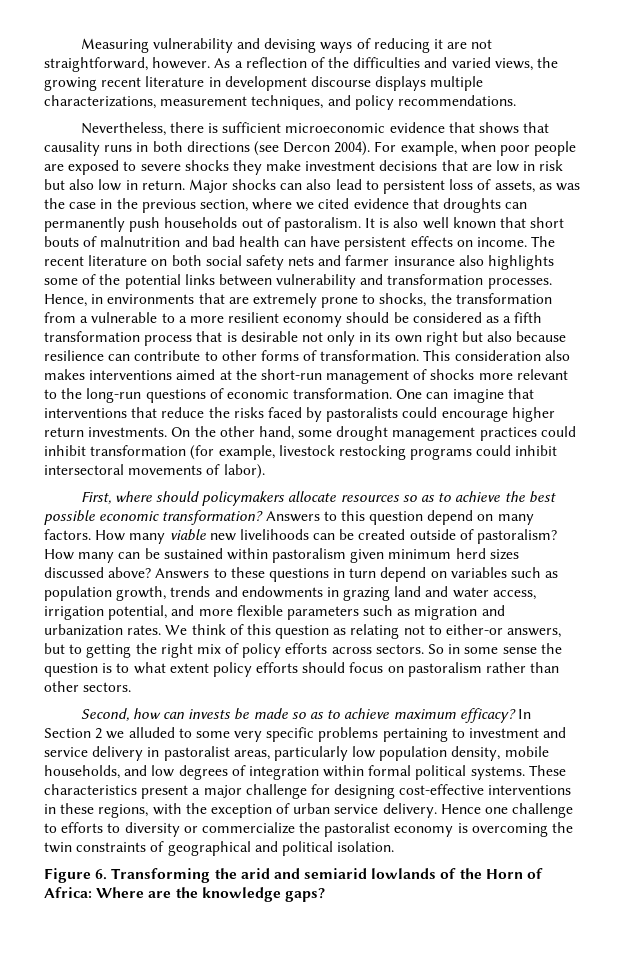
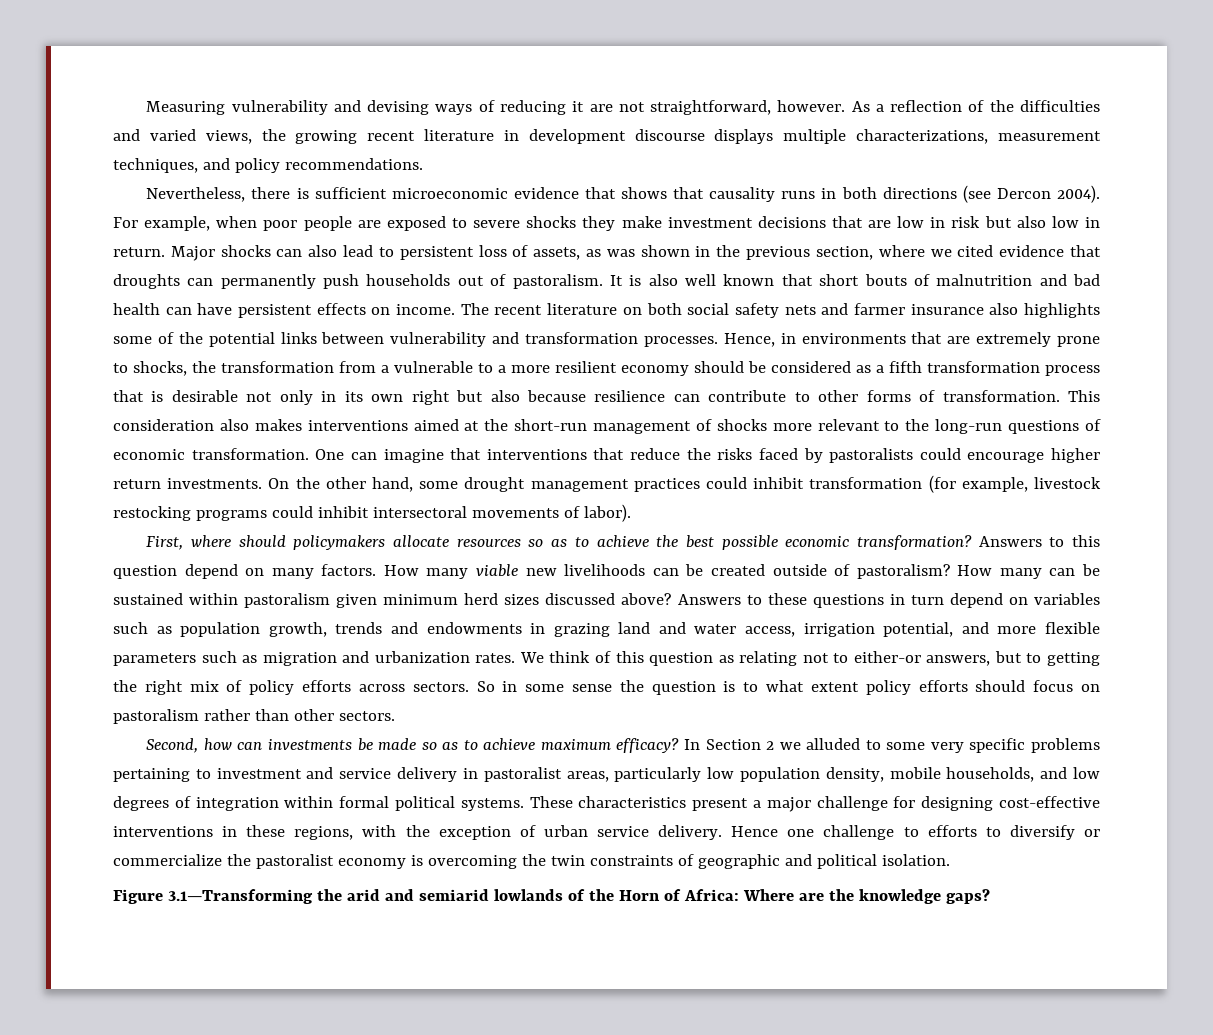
- Major shocks can also lead to persistent loss of assets, as was the case in the previous section, where we cited evidence that droughts can permanently push households out of pastoralism.
+ Major shocks can also lead to persistent loss of assets, as was shown in the previous section, where we cited evidence that droughts can permanently push households out of pastoralism.
- Second, how can invests be made so as to achieve maximum efficacy?
+ Second, how can investments be made so as to achieve maximum efficacy?
- Hence one challenge to efforts to diversity or commercialize the pastoralist economy is overcoming the twin constraints of geographical and political isolation.
+ Hence one challenge to efforts to diversify or commercialize the pastoralist economy is overcoming the twin constraints of geographic and political isolation.
- Figure 6. Transforming the arid and semiarid lowlands of the Horn of Africa: Where are the knowledge gaps?
+ Figure 3.1—Transforming the arid and semiarid lowlands of the Horn of Africa: Where are the knowledge gaps?

